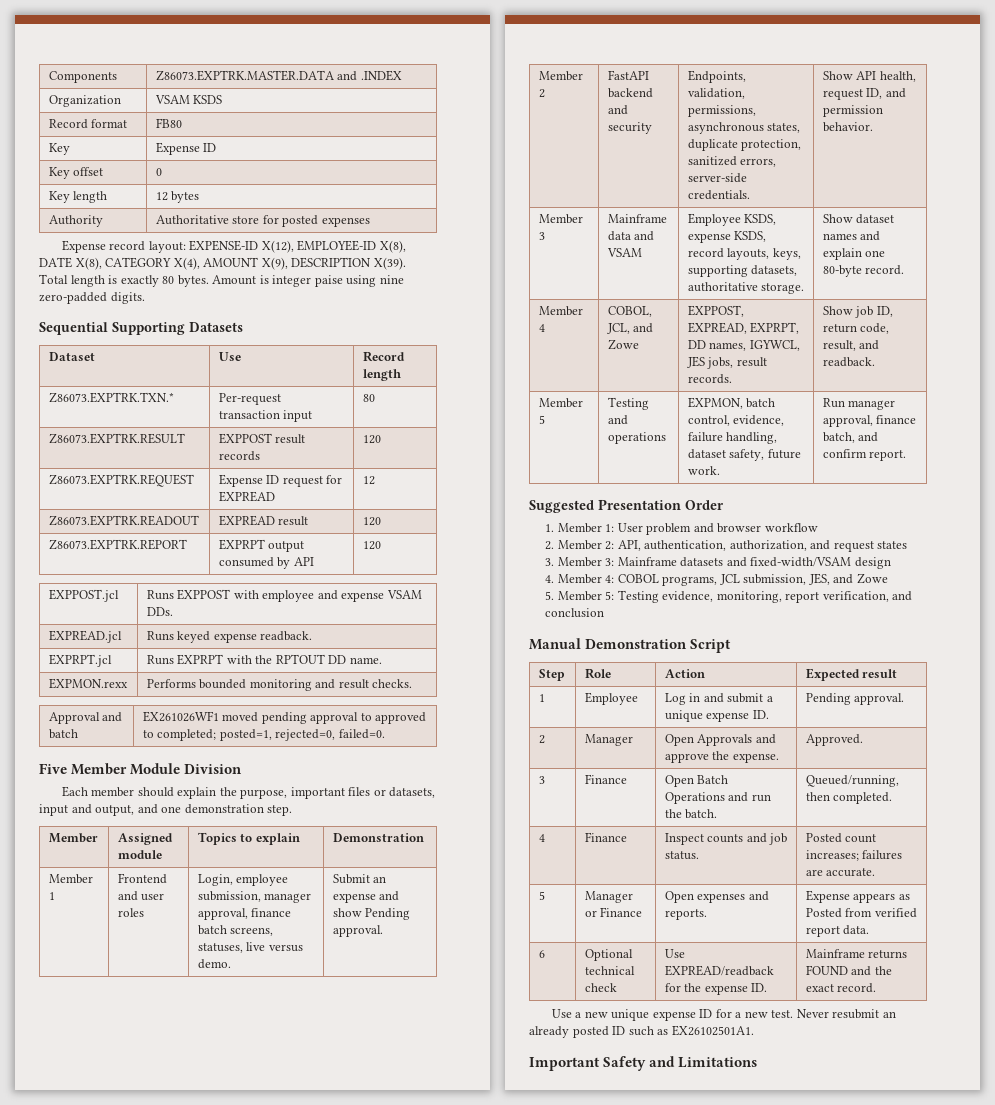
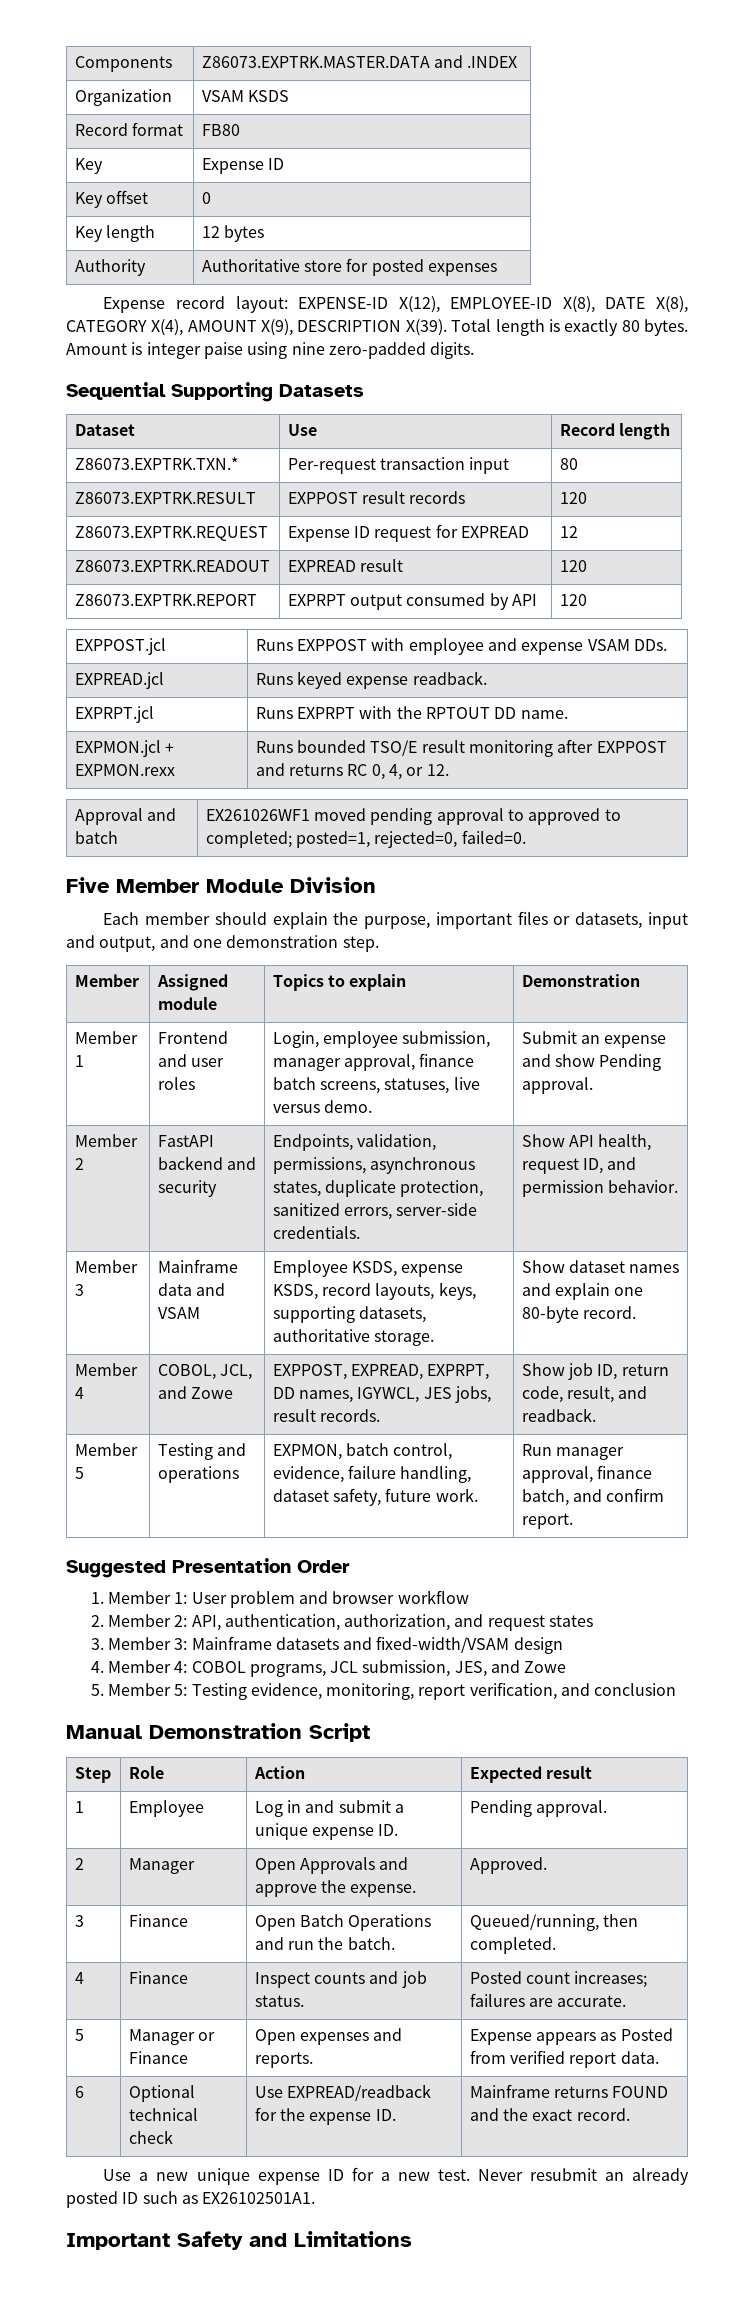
- EXPMON.rexx | Performs bounded monitoring and result checks.
+ EXPMON.jcl + EXPMON.rexx | Runs bounded TSO/E result monitoring after EXPPOST and returns RC 0, 4, or 12.

